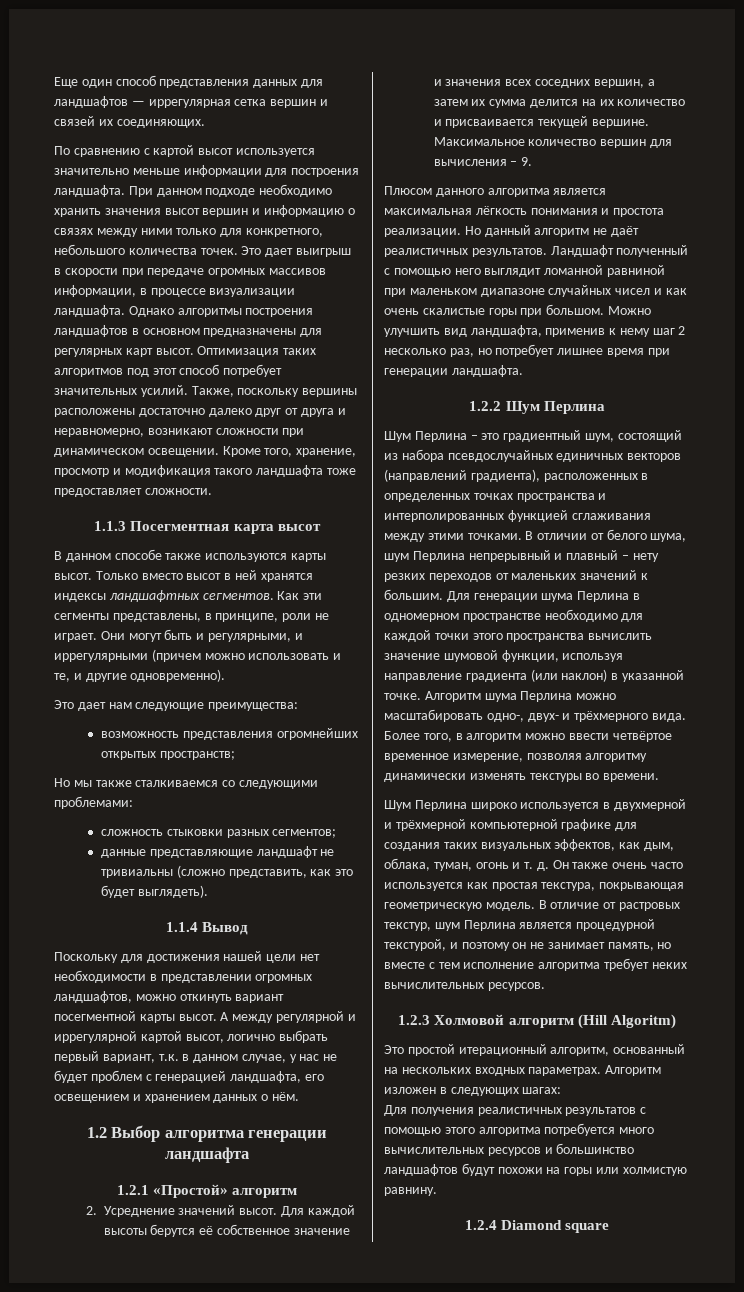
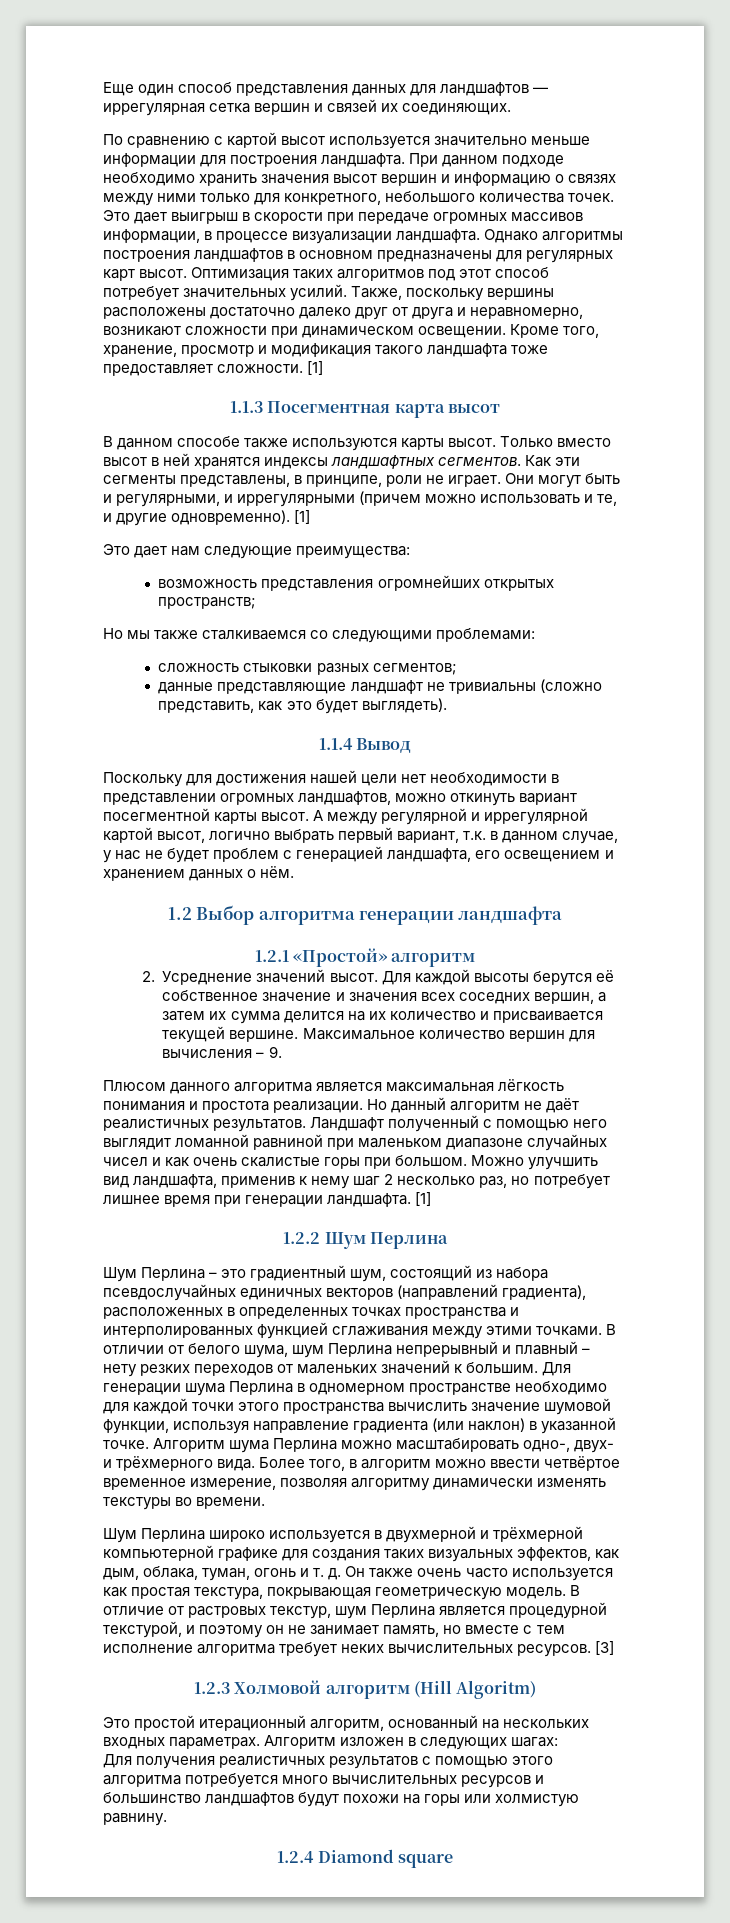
- Кроме того, хранение, просмотр и модификация такого ландшафта тоже предоставляет сложности.
+ Кроме того, хранение, просмотр и модификация такого ландшафта тоже предоставляет сложности. [1]
- Они могут быть и регулярными, и иррегулярными (причем можно использовать и те, и другие одновременно).
+ Они могут быть и регулярными, и иррегулярными (причем можно использовать и те, и другие одновременно). [1]
- Можно улучшить вид ландшафта, применив к нему шаг 2 несколько раз, но потребует лишнее время при генерации ландшафта.
+ Можно улучшить вид ландшафта, применив к нему шаг 2 несколько раз, но потребует лишнее время при генерации ландшафта. [1]
+ [3]

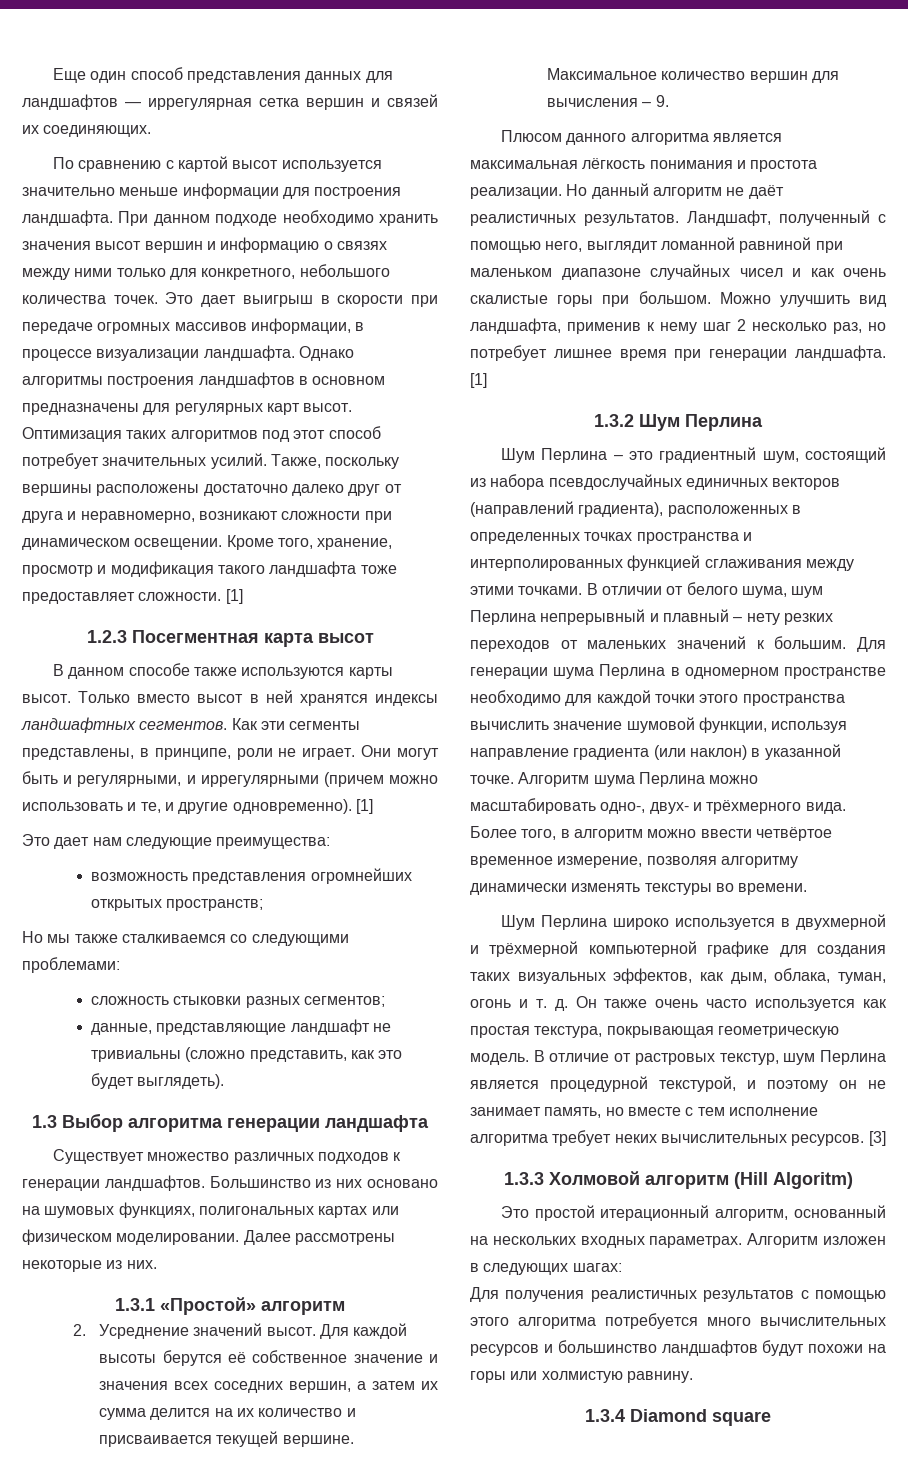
- 1.1.3 Посегментная карта высот
+ 1.2.3 Посегментная карта высот
- данные представляющие ландшафт не тривиальны (сложно представить, как это будет выглядеть).
+ данные, представляющие ландшафт не тривиальны (сложно представить, как это будет выглядеть).
- 1.1.4 Вывод
- Поскольку для достижения нашей цели нет необходимости в представлении огромных ландшафтов, можно откинуть вариант посегментной карты высот. А между регулярной и иррегулярной картой высот, логично выбрать первый вариант, т.к. в данном случае, у нас не будет проблем с генерацией ландшафта, его освещением и хранением данных о нём.
- 1.2 Выбор алгоритма генерации ландшафта
- 1.2.1 «Простой» алгоритм
+ 1.3 Выбор алгоритма генерации ландшафта
+ Существует множество различных подходов к генерации ландшафтов. Большинство из них основано на шумовых функциях, полигональных картах или физическом моделировании. Далее рассмотрены некоторые из них.
+ 1.3.1 «Простой» алгоритм
- Ландшафт полученный с помощью него выглядит ломанной равниной при маленьком диапазоне случайных чисел и как очень скалистые горы при большом.
+ Ландшафт, полученный с помощью него, выглядит ломанной равниной при маленьком диапазоне случайных чисел и как очень скалистые горы при большом.
- 1.2.2 Шум Перлина
+ 1.3.2 Шум Перлина
- 1.2.3 Холмовой алгоритм (Hill Algoritm)
+ 1.3.3 Холмовой алгоритм (Hill Algoritm)
- 1.2.4 Diamond square
+ 1.3.4 Diamond square

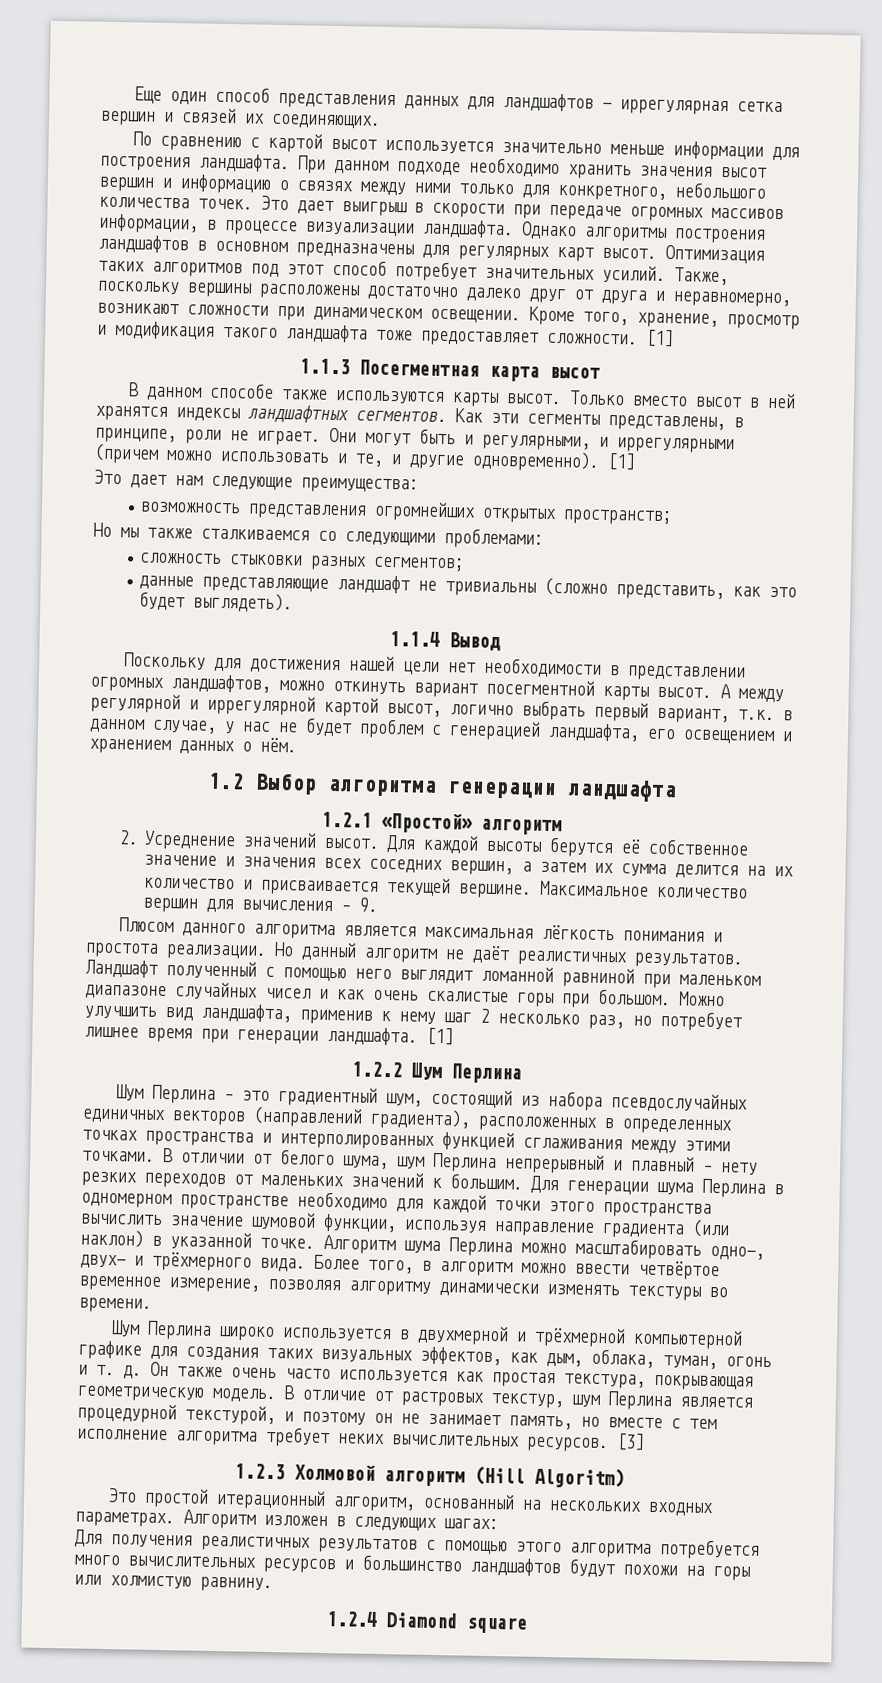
- 1.2.3 Посегментная карта высот
+ 1.1.3 Посегментная карта высот
- данные, представляющие ландшафт не тривиальны (сложно представить, как это будет выглядеть).
+ данные представляющие ландшафт не тривиальны (сложно представить, как это будет выглядеть).
- 1.3 Выбор алгоритма генерации ландшафта
- Существует множество различных подходов к генерации ландшафтов. Большинство из них основано на шумовых функциях, полигональных картах или физическом моделировании. Далее рассмотрены некоторые из них.
- 1.3.1 «Простой» алгоритм
+ 1.1.4 Вывод
+ Поскольку для достижения нашей цели нет необходимости в представлении огромных ландшафтов, можно откинуть вариант посегментной карты высот. А между регулярной и иррегулярной картой высот, логично выбрать первый вариант, т.к. в данном случае, у нас не будет проблем с генерацией ландшафта, его освещением и хранением данных о нём.
+ 1.2 Выбор алгоритма генерации ландшафта
+ 1.2.1 «Простой» алгоритм
- Ландшафт, полученный с помощью него, выглядит ломанной равниной при маленьком диапазоне случайных чисел и как очень скалистые горы при большом.
+ Ландшафт полученный с помощью него выглядит ломанной равниной при маленьком диапазоне случайных чисел и как очень скалистые горы при большом.
- 1.3.2 Шум Перлина
+ 1.2.2 Шум Перлина
- 1.3.3 Холмовой алгоритм (Hill Algoritm)
+ 1.2.3 Холмовой алгоритм (Hill Algoritm)
- 1.3.4 Diamond square
+ 1.2.4 Diamond square

